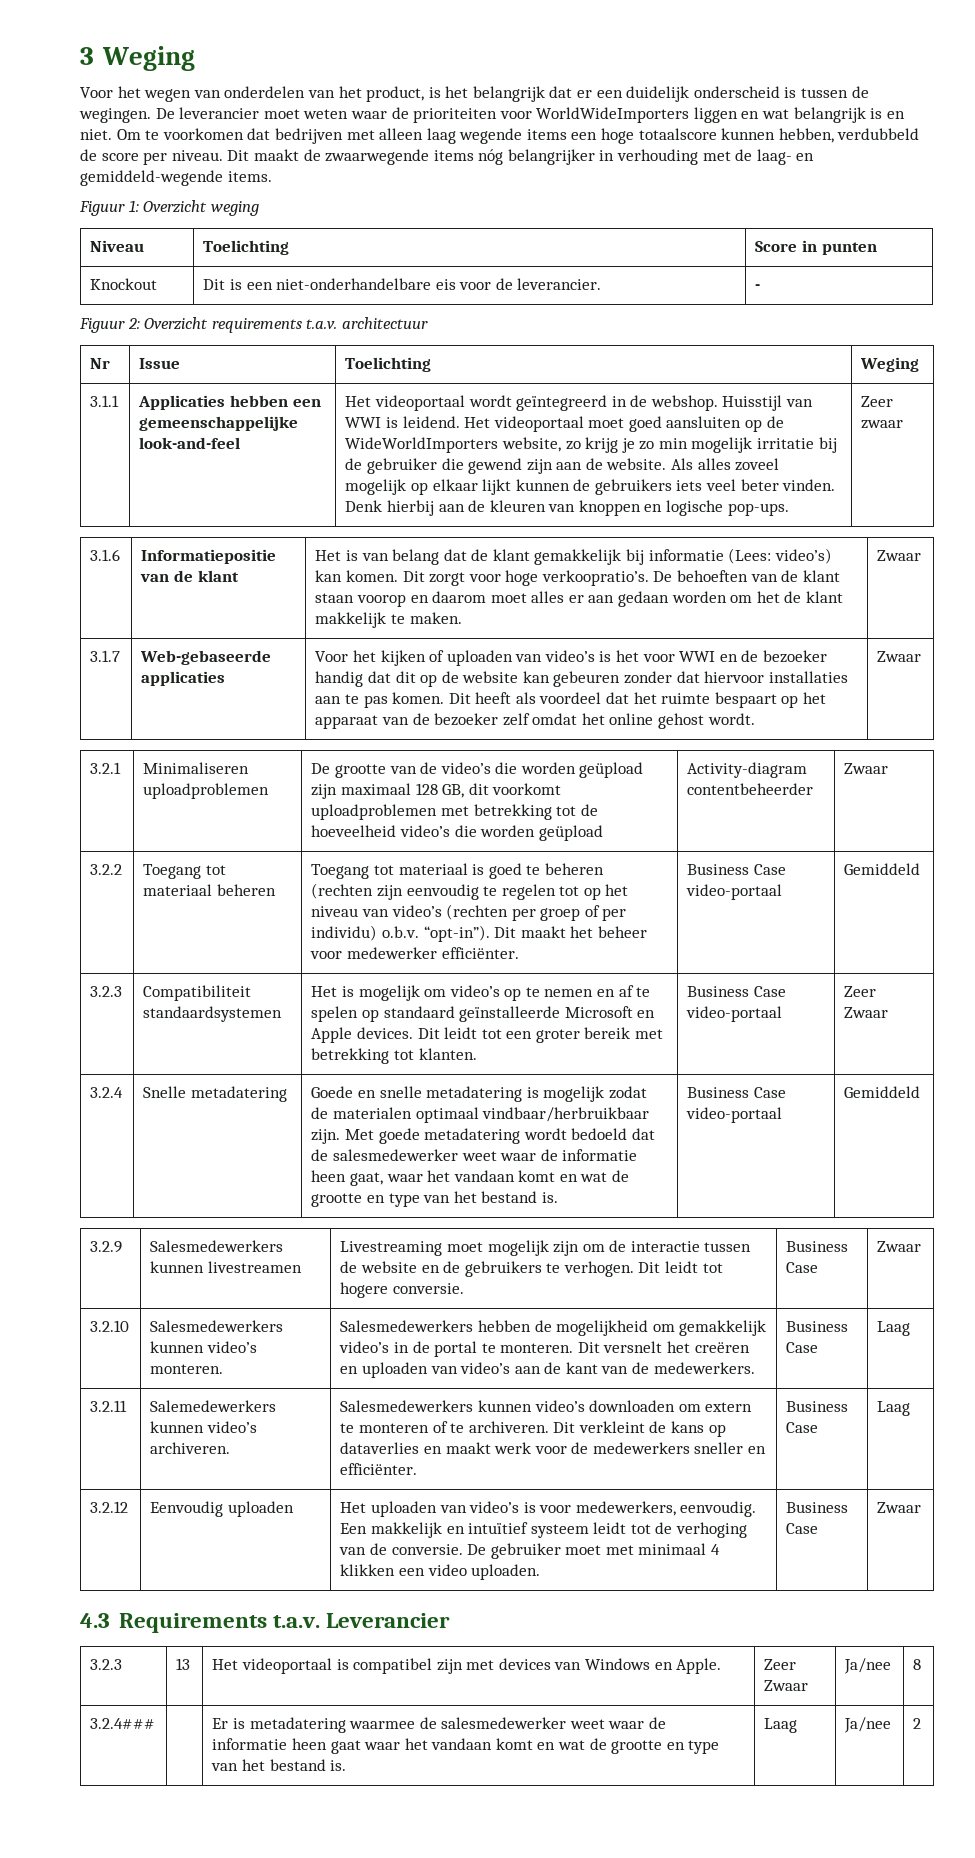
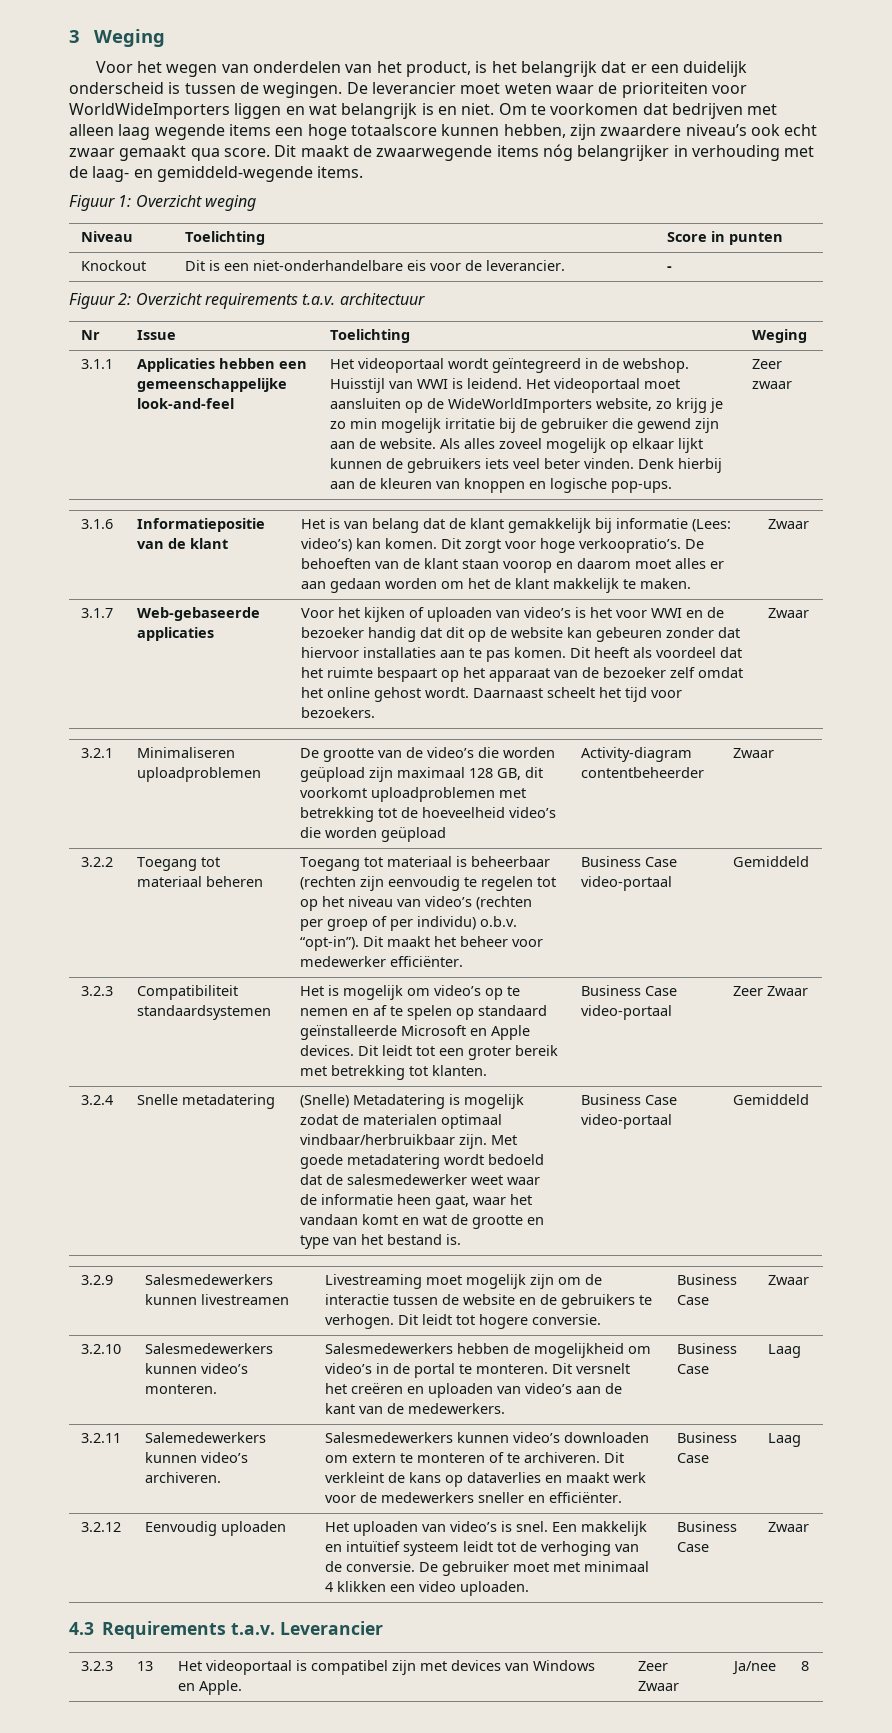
- Om te voorkomen dat bedrijven met alleen laag wegende items een hoge totaalscore kunnen hebben, verdubbeld de score per niveau.
+ Om te voorkomen dat bedrijven met alleen laag wegende items een hoge totaalscore kunnen hebben, zijn zwaardere niveau’s ook echt zwaar gemaakt qua score.
- Het videoportaal moet goed aansluiten op de WideWorldImporters website, zo krijg je zo min mogelijk irritatie bij de gebruiker die gewend zijn aan de website.
+ Het videoportaal moet aansluiten op de WideWorldImporters website, zo krijg je zo min mogelijk irritatie bij de gebruiker die gewend zijn aan de website.
+ Daarnaast scheelt het tijd voor bezoekers.
- Toegang tot materiaal is goed te beheren (rechten zijn eenvoudig te regelen tot op het niveau van video’s (rechten per groep of per individu) o.b.v. “opt-in”).
+ Toegang tot materiaal is beheerbaar (rechten zijn eenvoudig te regelen tot op het niveau van video’s (rechten per groep of per individu) o.b.v. “opt-in”).
- Goede en snelle metadatering is mogelijk zodat de materialen optimaal vindbaar/herbruikbaar zijn.
+ (Snelle) Metadatering is mogelijk zodat de materialen optimaal vindbaar/herbruikbaar zijn.
- 3.2.10 | Salesmedewerkers kunnen video’s monteren. | Salesmedewerkers hebben de mogelijkheid om gemakkelijk video’s in de portal te monteren. Dit versnelt het creëren en uploaden van video’s aan de kant van de medewerkers. | Business Case | Laag
+ 3.2.10 | Salesmedewerkers kunnen video’s monteren. | Salesmedewerkers hebben de mogelijkheid om video’s in de portal te monteren. Dit versnelt het creëren en uploaden van video’s aan de kant van de medewerkers. | Business Case | Laag
- 3.2.12 | Eenvoudig uploaden | Het uploaden van video’s is voor medewerkers, eenvoudig. Een makkelijk en intuïtief systeem leidt tot de verhoging van de conversie. De gebruiker moet met minimaal 4 klikken een video uploaden. | Business Case | Zwaar
+ 3.2.12 | Eenvoudig uploaden | Het uploaden van video’s is snel. Een makkelijk en intuïtief systeem leidt tot de verhoging van de conversie. De gebruiker moet met minimaal 4 klikken een video uploaden. | Business Case | Zwaar
- 3.2.4### | | Er is metadatering waarmee de salesmedewerker weet waar de informatie heen gaat waar het vandaan komt en wat de grootte en type van het bestand is. | Laag | Ja/nee | 2

